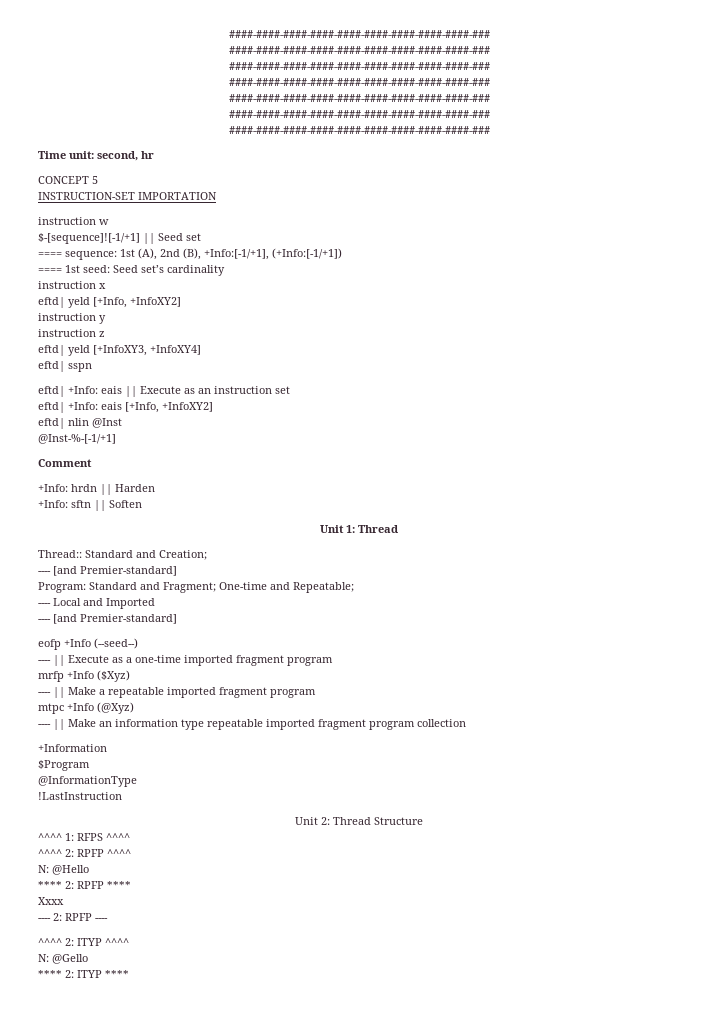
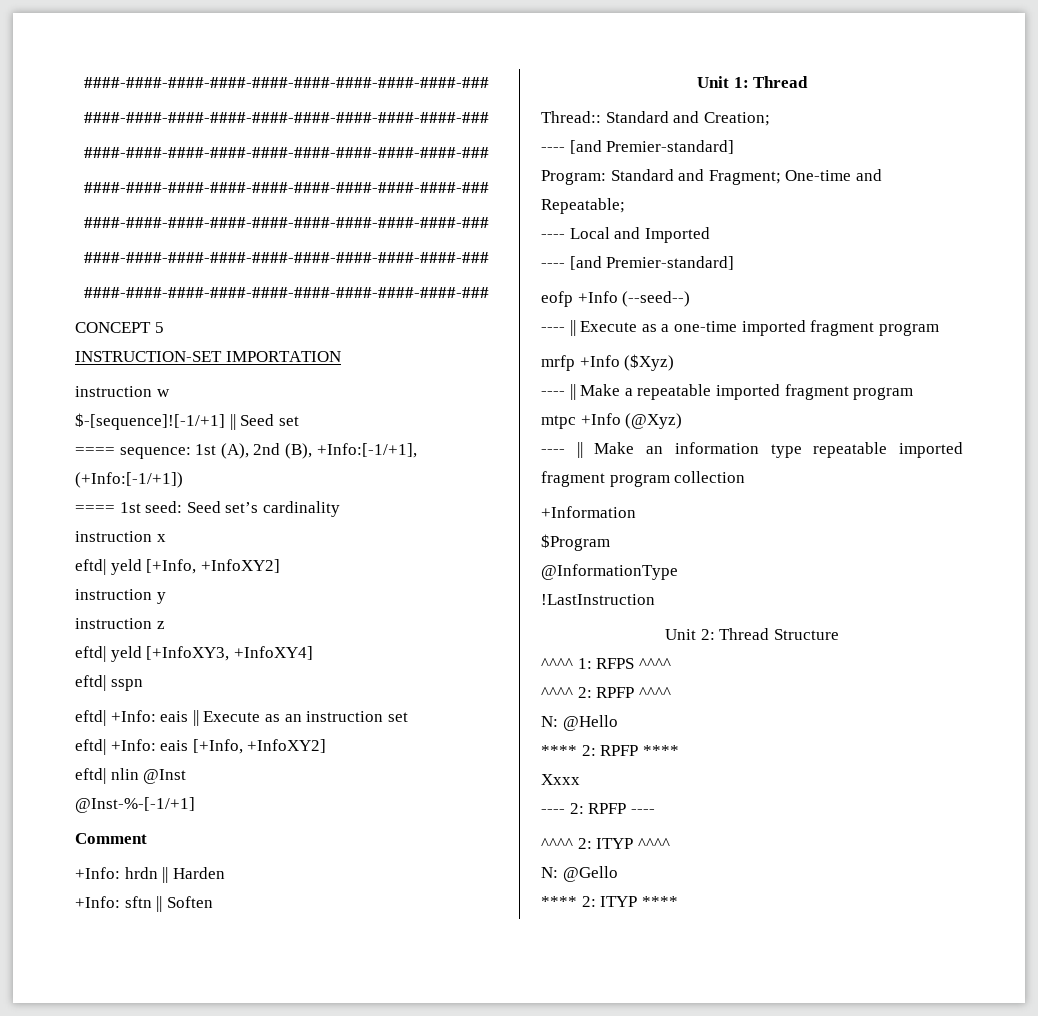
- Time unit: second, hr

